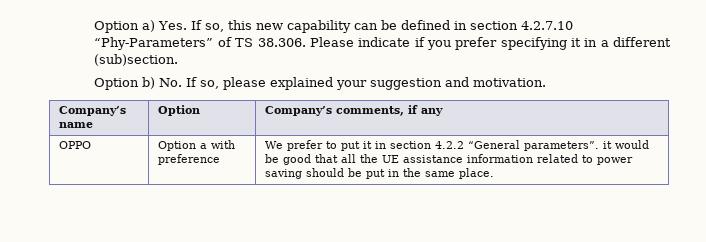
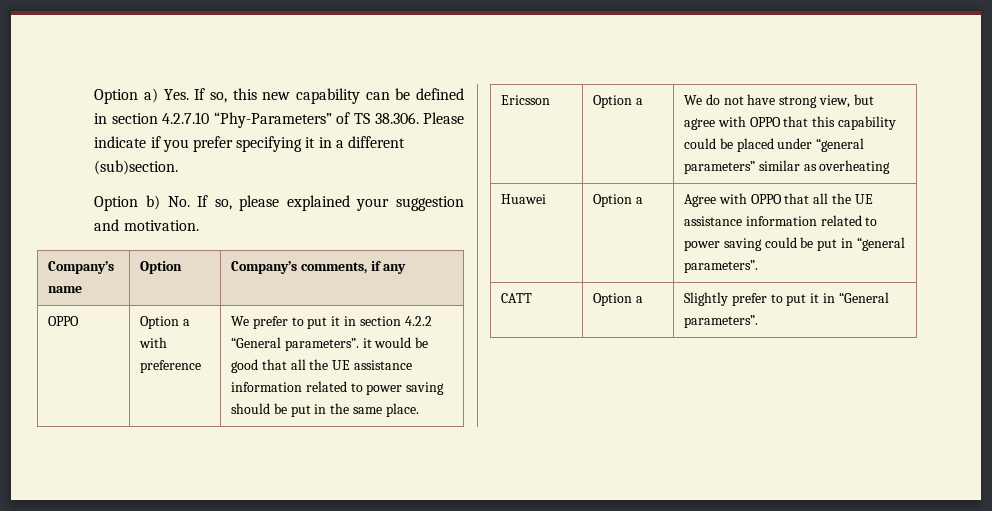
+ Ericsson | Option a | We do not have strong view, but agree with OPPO that this capability could be placed under “general parameters” similar as overheating
+ Huawei | Option a | Agree with OPPO that all the UE assistance information related to power saving could be put in “general parameters”.
+ CATT | Option a | Slightly prefer to put it in “General parameters”.

